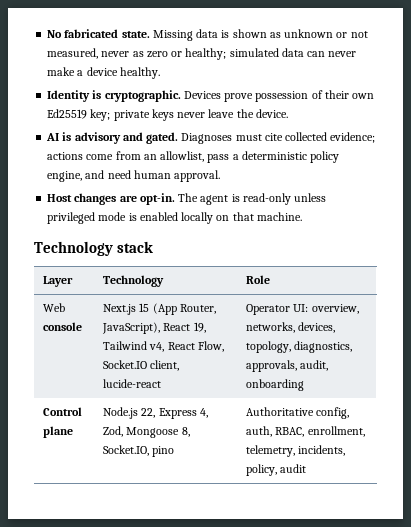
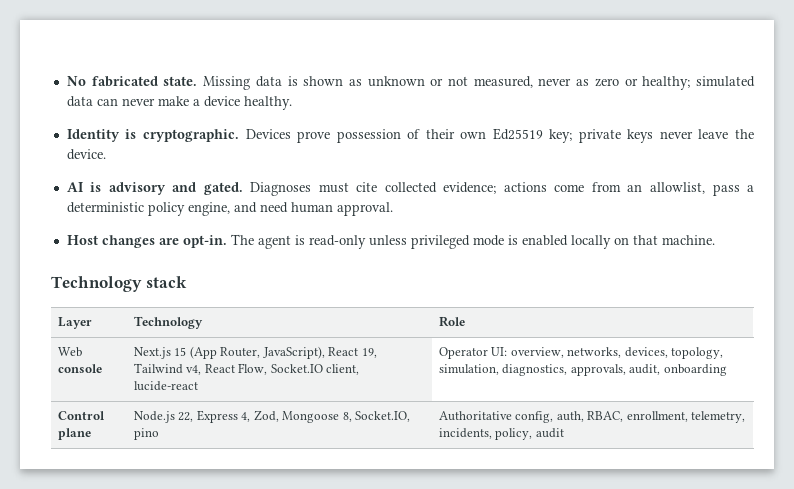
- Web console | Next.js 15 (App Router, JavaScript), React 19, Tailwind v4, React Flow, Socket.IO client, lucide-react | Operator UI: overview, networks, devices, topology, diagnostics, approvals, audit, onboarding
+ Web console | Next.js 15 (App Router, JavaScript), React 19, Tailwind v4, React Flow, Socket.IO client, lucide-react | Operator UI: overview, networks, devices, topology, simulation, diagnostics, approvals, audit, onboarding

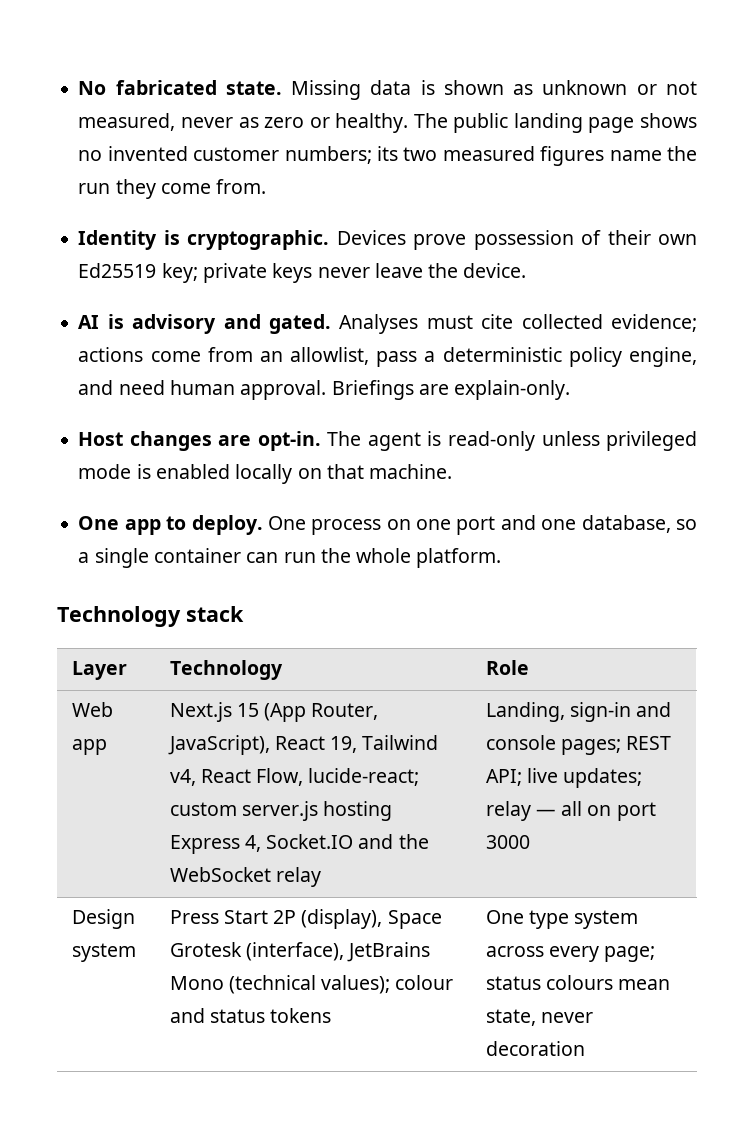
- Missing data is shown as unknown or not measured, never as zero or healthy; simulated data can never make a device healthy.
+ Missing data is shown as unknown or not measured, never as zero or healthy. The public landing page shows no invented customer numbers; its two measured figures name the run they come from.
- Diagnoses must cite collected evidence; actions come from an allowlist, pass a deterministic policy engine, and need human approval.
+ Analyses must cite collected evidence; actions come from an allowlist, pass a deterministic policy engine, and need human approval. Briefings are explain-only.
+ One app to deploy. One process on one port and one database, so a single container can run the whole platform.
- Web console | Next.js 15 (App Router, JavaScript), React 19, Tailwind v4, React Flow, Socket.IO client, lucide-react | Operator UI: overview, networks, devices, topology, simulation, diagnostics, approvals, audit, onboarding
- Control plane | Node.js 22, Express 4, Zod, Mongoose 8, Socket.IO, pino | Authoritative config, auth, RBAC, enrollment, telemetry, incidents, policy, audit
+ Web app | Next.js 15 (App Router, JavaScript), React 19, Tailwind v4, React Flow, lucide-react; custom server.js hosting Express 4, Socket.IO and the WebSocket relay | Landing, sign-in and console pages; REST API; live updates; relay — all on port 3000
+ Design system | Press Start 2P (display), Space Grotesk (interface), JetBrains Mono (technical values); colour and status tokens | One type system across every page; status colours mean state, never decoration

